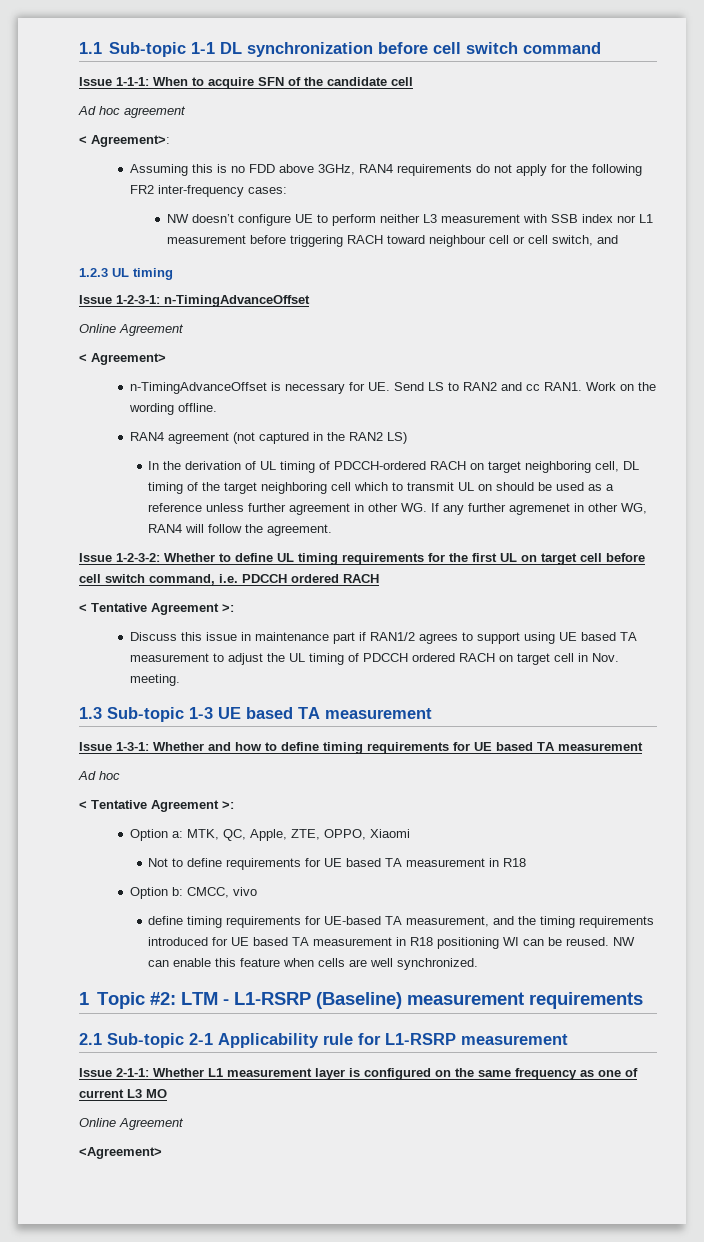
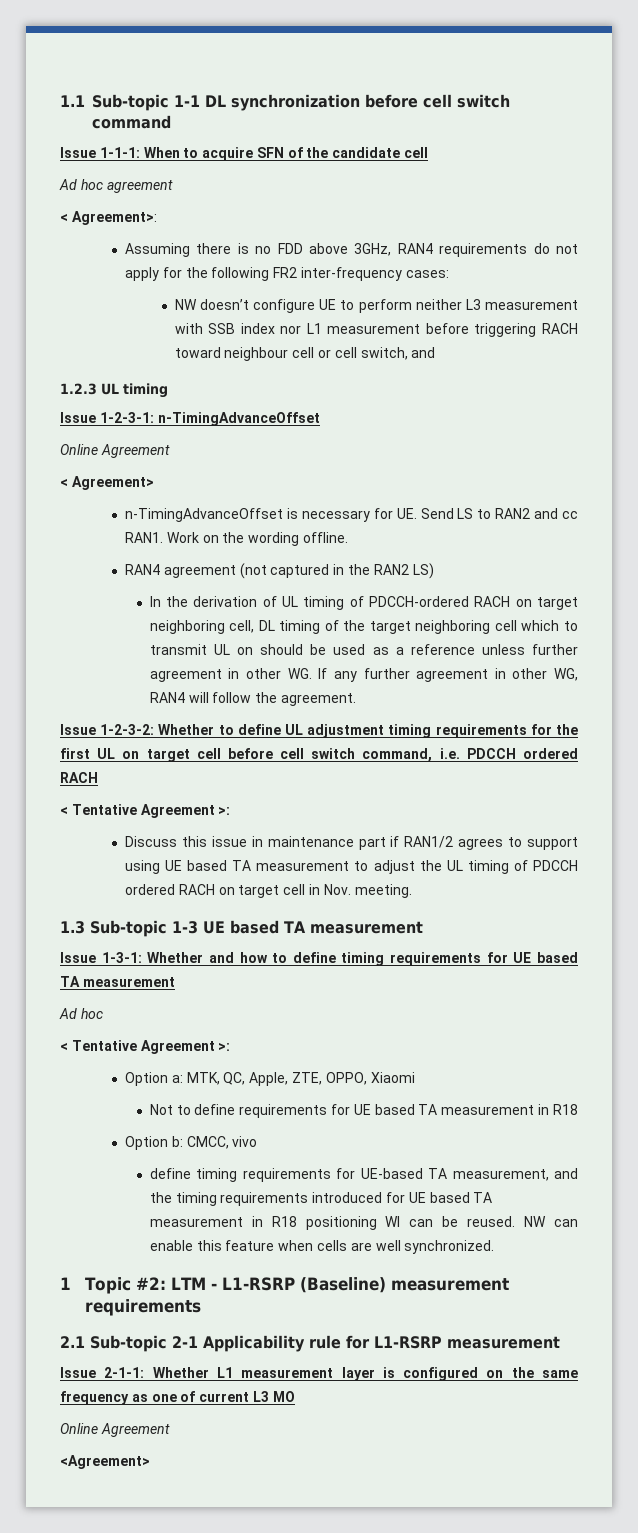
- Assuming this is no FDD above 3GHz, RAN4 requirements do not apply for the following FR2 inter-frequency cases:
+ Assuming there is no FDD above 3GHz, RAN4 requirements do not apply for the following FR2 inter-frequency cases:
- In the derivation of UL timing of PDCCH-ordered RACH on target neighboring cell, DL timing of the target neighboring cell which to transmit UL on should be used as a reference unless further agreement in other WG. If any further agremenet in other WG, RAN4 will follow the agreement.
+ In the derivation of UL timing of PDCCH-ordered RACH on target neighboring cell, DL timing of the target neighboring cell which to transmit UL on should be used as a reference unless further agreement in other WG. If any further agreement in other WG, RAN4 will follow the agreement.
- Issue 1-2-3-2: Whether to define UL timing requirements for the first UL on target cell before cell switch command, i.e. PDCCH ordered RACH
+ Issue 1-2-3-2: Whether to define UL adjustment timing requirements for the first UL on target cell before cell switch command, i.e. PDCCH ordered RACH

